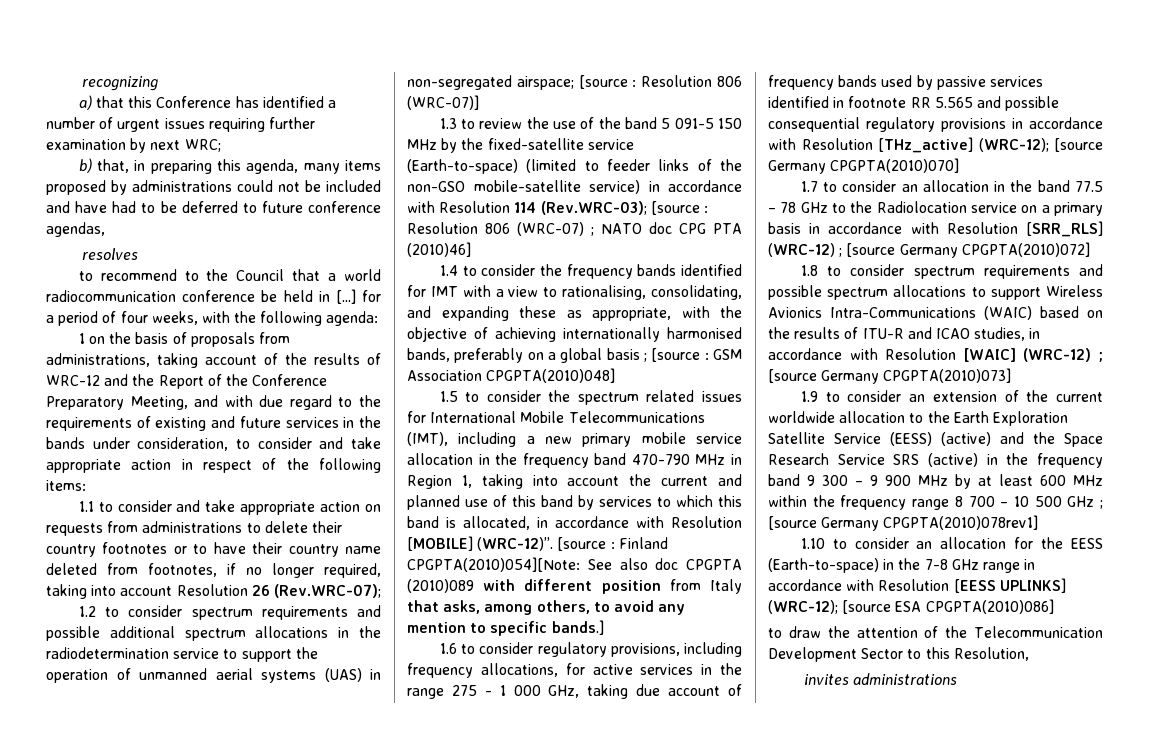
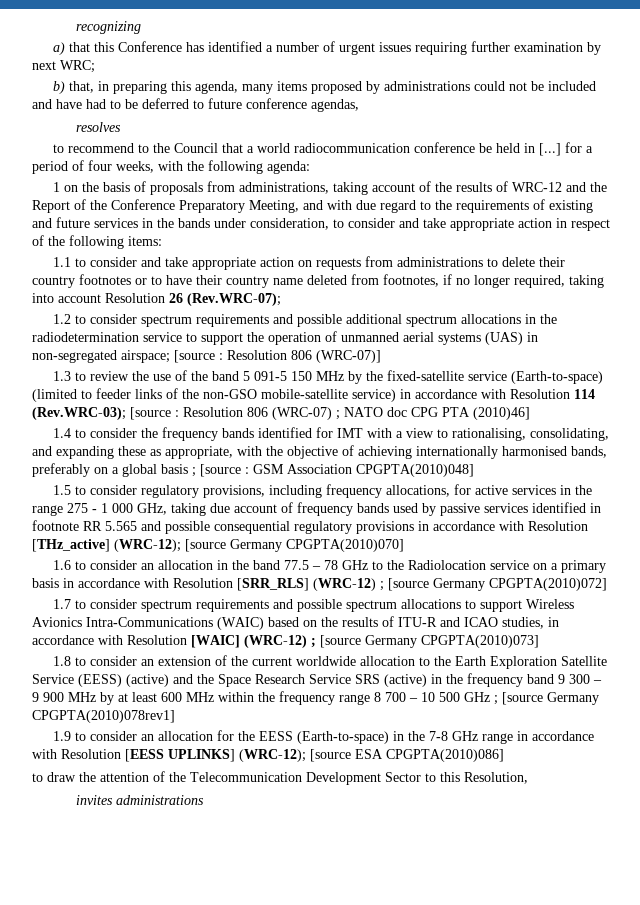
- 1.5 to consider the spectrum related issues for International Mobile Telecommunications (IMT), including a new primary mobile service allocation in the frequency band 470-790 MHz in Region 1, taking into account the current and planned use of this band by services to which this band is allocated, in accordance with Resolution [MOBILE] (WRC-12)”. [source : Finland CPGPTA(2010)054][Note: See also doc CPGPTA (2010)089 with different position from Italy that asks, among others, to avoid any mention to specific bands.]
- 1.6 to consider regulatory provisions, including frequency allocations, for active services in the range 275 - 1 000 GHz, taking due account of frequency bands used by passive services identified in footnote RR 5.565 and possible consequential regulatory provisions in accordance with Resolution [THz_active] (WRC-12); [source Germany CPGPTA(2010)070]
+ 1.5 to consider regulatory provisions, including frequency allocations, for active services in the range 275 - 1 000 GHz, taking due account of frequency bands used by passive services identified in footnote RR 5.565 and possible consequential regulatory provisions in accordance with Resolution [THz_active] (WRC-12); [source Germany CPGPTA(2010)070]
- 1.7 to consider an allocation in the band 77.5 – 78 GHz to the Radiolocation service on a primary basis in accordance with Resolution [SRR_RLS] (WRC-12) ; [source Germany CPGPTA(2010)072]
+ 1.6 to consider an allocation in the band 77.5 – 78 GHz to the Radiolocation service on a primary basis in accordance with Resolution [SRR_RLS] (WRC-12) ; [source Germany CPGPTA(2010)072]
- 1.8 to consider spectrum requirements and possible spectrum allocations to support Wireless Avionics Intra-Communications (WAIC) based on the results of ITU-R and ICAO studies, in accordance with Resolution [WAIC] (WRC-12) ; [source Germany CPGPTA(2010)073]
+ 1.7 to consider spectrum requirements and possible spectrum allocations to support Wireless Avionics Intra-Communications (WAIC) based on the results of ITU-R and ICAO studies, in accordance with Resolution [WAIC] (WRC-12) ; [source Germany CPGPTA(2010)073]
- 1.9 to consider an extension of the current worldwide allocation to the Earth Exploration Satellite Service (EESS) (active) and the Space Research Service SRS (active) in the frequency band 9 300 – 9 900 MHz by at least 600 MHz within the frequency range 8 700 – 10 500 GHz ; [source Germany CPGPTA(2010)078rev1]
+ 1.8 to consider an extension of the current worldwide allocation to the Earth Exploration Satellite Service (EESS) (active) and the Space Research Service SRS (active) in the frequency band 9 300 – 9 900 MHz by at least 600 MHz within the frequency range 8 700 – 10 500 GHz ; [source Germany CPGPTA(2010)078rev1]
- 1.10 to consider an allocation for the EESS (Earth-to-space) in the 7-8 GHz range in accordance with Resolution [EESS UPLINKS] (WRC-12); [source ESA CPGPTA(2010)086]
+ 1.9 to consider an allocation for the EESS (Earth-to-space) in the 7-8 GHz range in accordance with Resolution [EESS UPLINKS] (WRC-12); [source ESA CPGPTA(2010)086]

